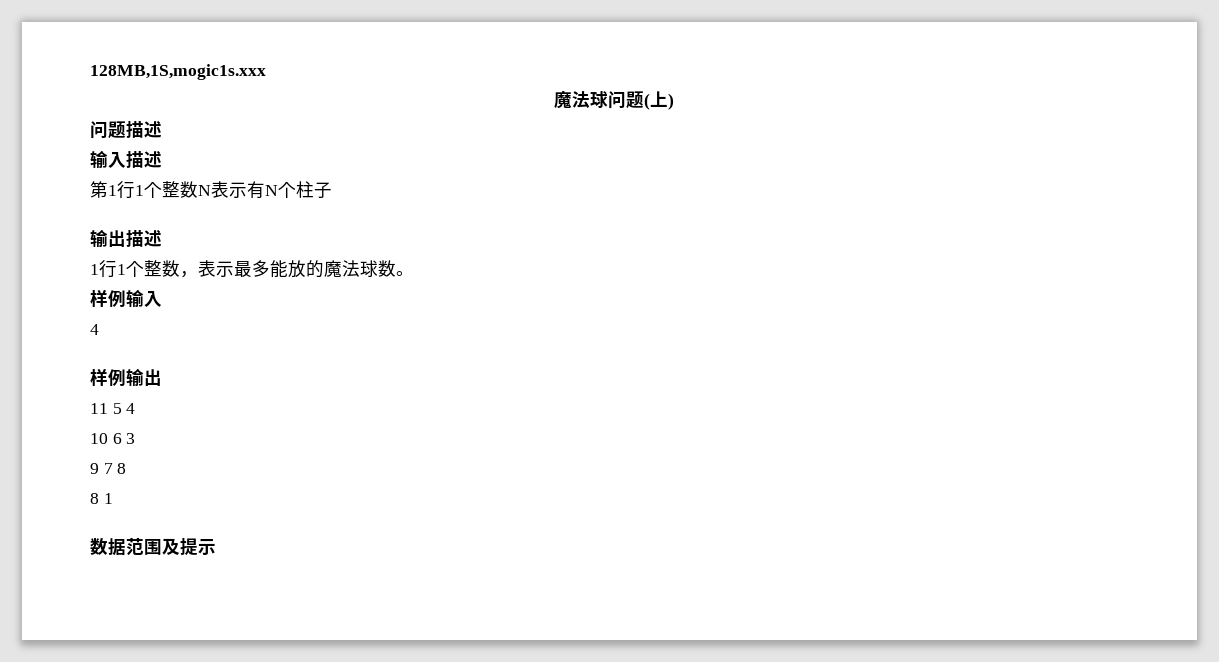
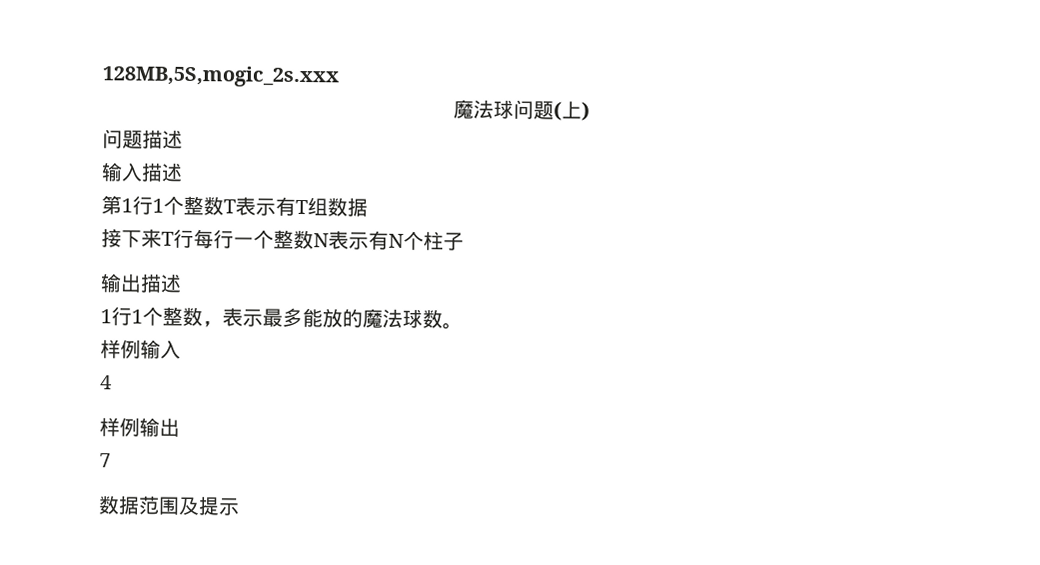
- 128MB,1S,mogic1s.xxx
+ 128MB,5S,mogic_2s.xxx
- 第1行1个整数N表示有N个柱子
+ 第1行1个整数T表示有T组数据
+ 接下来T行每行一个整数N表示有N个柱子
- 11 5 4
- 10 6 3
- 9 7 8
- 8 1
+ 7

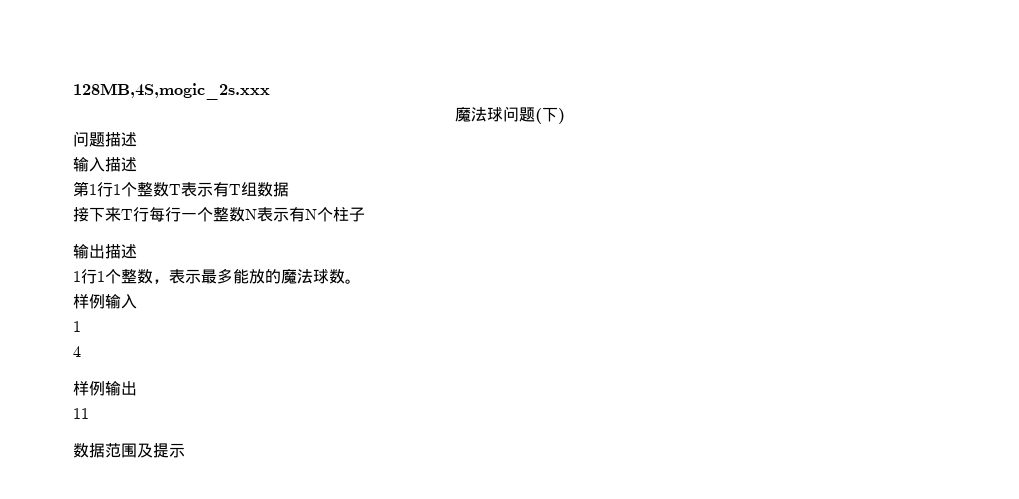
- 128MB,5S,mogic_2s.xxx
+ 128MB,4S,mogic_2s.xxx
- 魔法球问题(上)
+ 魔法球问题(下)
  样例输入
+ 1
- 7
+ 11

